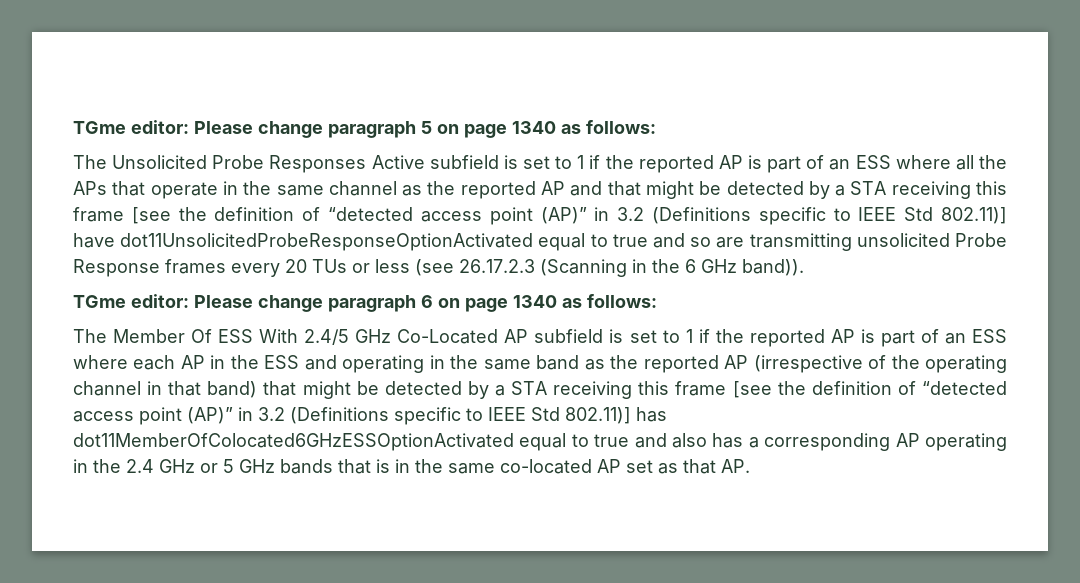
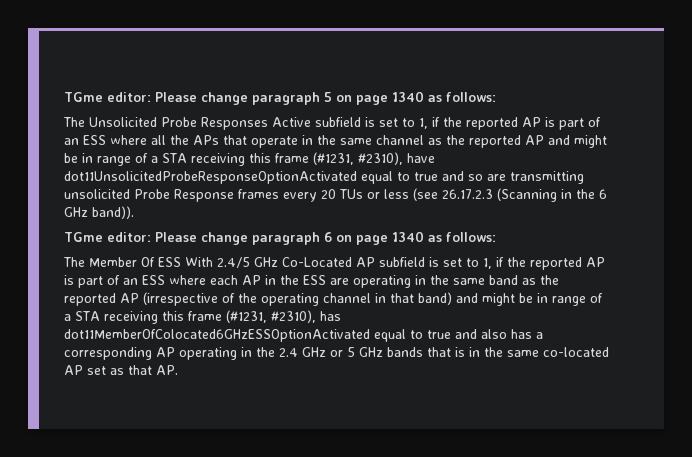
- The Unsolicited Probe Responses Active subfield is set to 1 if the reported AP is part of an ESS where all the APs that operate in the same channel as the reported AP and that might be detected by a STA receiving this frame [see the definition of “detected access point (AP)” in 3.2 (Definitions specific to IEEE Std 802.11)] have dot11UnsolicitedProbeResponseOptionActivated equal to true and so are transmitting unsolicited Probe Response frames every 20 TUs or less (see 26.17.2.3 (Scanning in the 6 GHz band)).
+ The Unsolicited Probe Responses Active subfield is set to 1, if the reported AP is part of an ESS where all the APs that operate in the same channel as the reported AP and might be in range of a STA receiving this frame (#1231, #2310), have dot11UnsolicitedProbeResponseOptionActivated equal to true and so are transmitting unsolicited Probe Response frames every 20 TUs or less (see 26.17.2.3 (Scanning in the 6 GHz band)).
- The Member Of ESS With 2.4/5 GHz Co-Located AP subfield is set to 1 if the reported AP is part of an ESS where each AP in the ESS and operating in the same band as the reported AP (irrespective of the operating channel in that band) that might be detected by a STA receiving this frame [see the definition of “detected access point (AP)” in 3.2 (Definitions specific to IEEE Std 802.11)] has dot11MemberOfColocated6GHzESSOptionActivated equal to true and also has a corresponding AP operating in the 2.4 GHz or 5 GHz bands that is in the same co-located AP set as that AP.
+ The Member Of ESS With 2.4/5 GHz Co-Located AP subfield is set to 1, if the reported AP is part of an ESS where each AP in the ESS are operating in the same band as the reported AP (irrespective of the operating channel in that band) and might be in range of a STA receiving this frame (#1231, #2310), has dot11MemberOfColocated6GHzESSOptionActivated equal to true and also has a corresponding AP operating in the 2.4 GHz or 5 GHz bands that is in the same co-located AP set as that AP.

